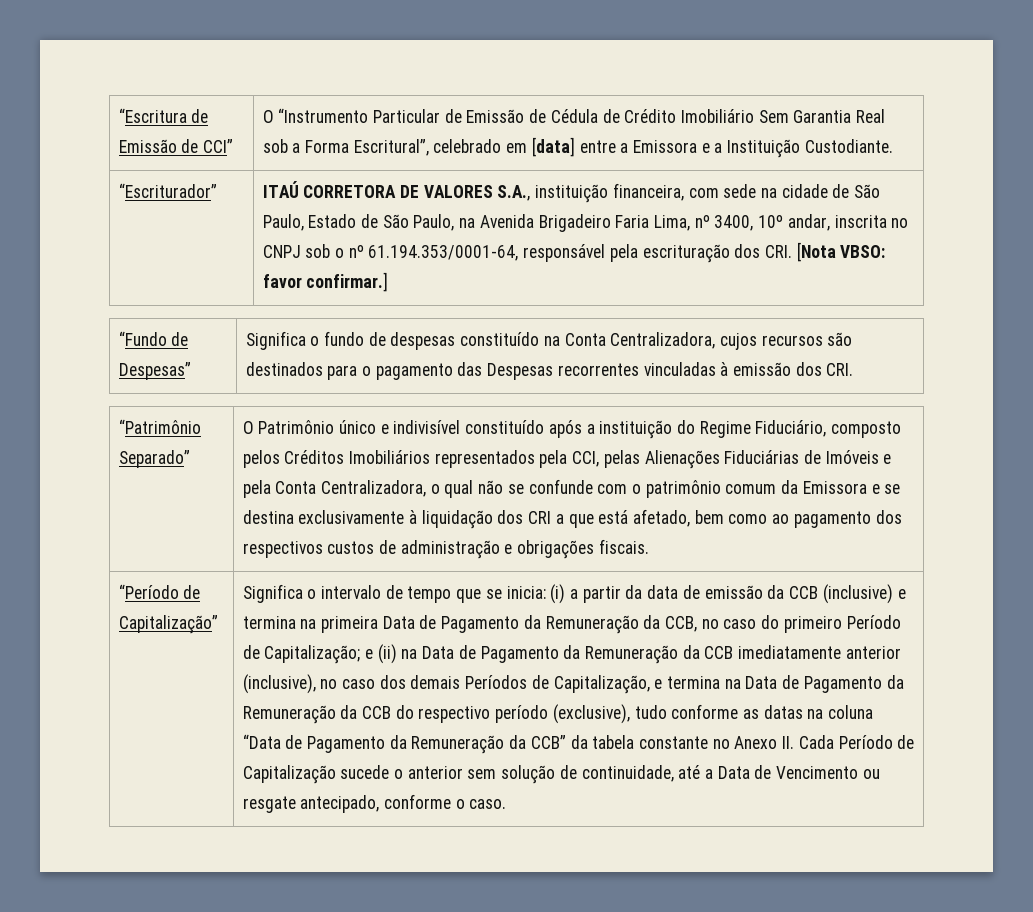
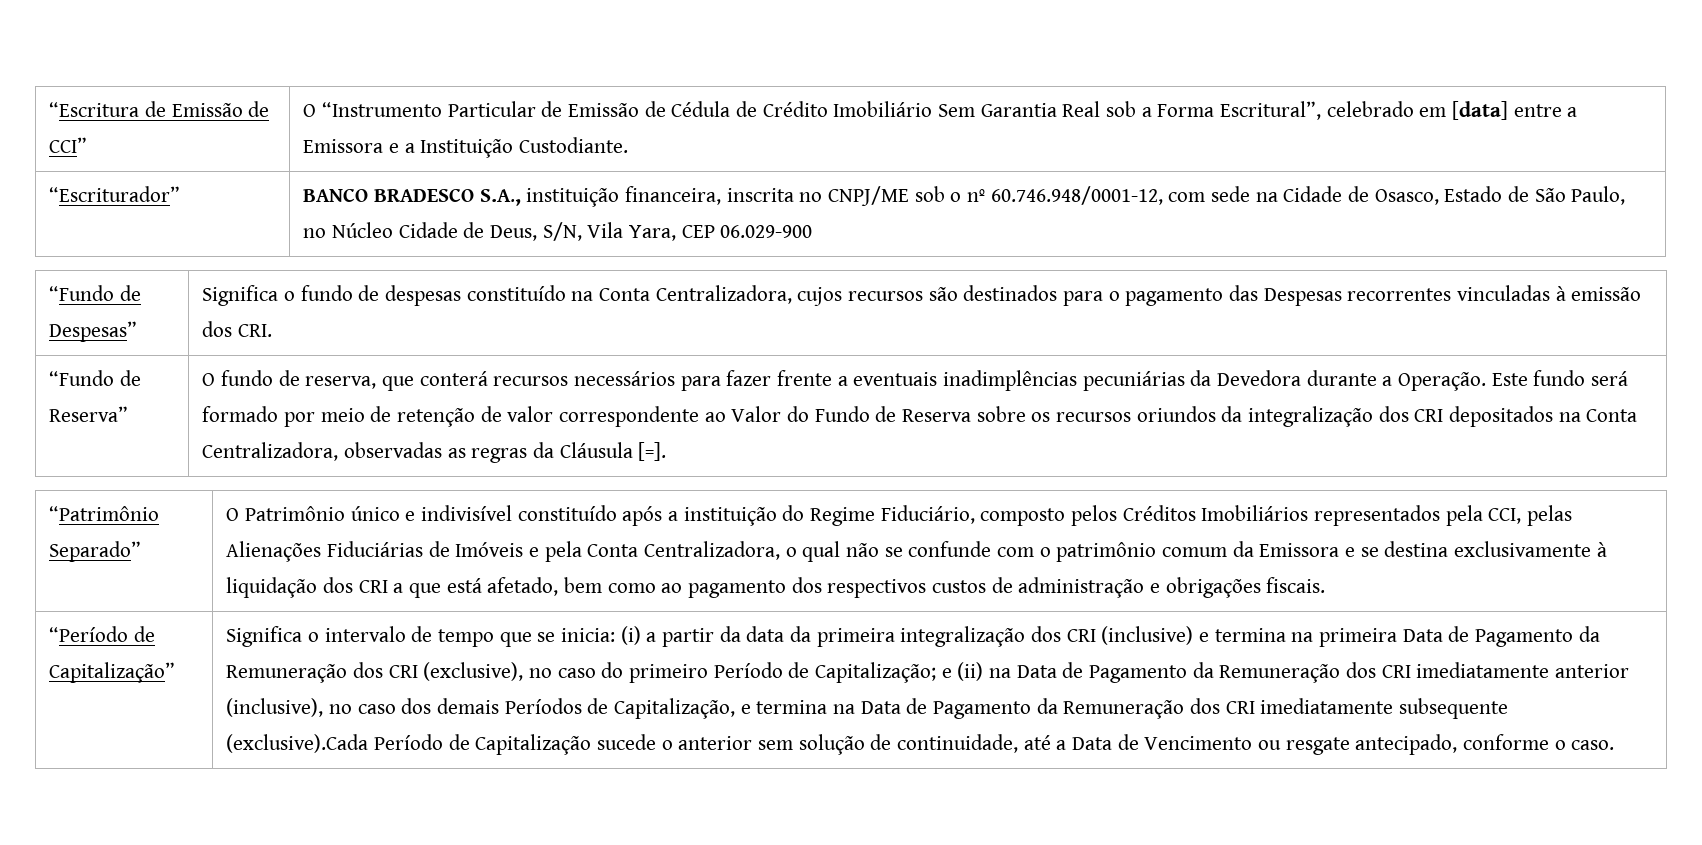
- ITAÚ CORRETORA DE VALORES S.A., instituição financeira, com sede na cidade de São Paulo, Estado de São Paulo, na Avenida Brigadeiro Faria Lima, nº 3400, 10º andar, inscrita no CNPJ sob o nº 61.194.353/0001-64, responsável pela escrituração dos CRI. [Nota VBSO: favor confirmar.]
+ BANCO BRADESCO S.A., instituição financeira, inscrita no CNPJ/ME sob o nº 60.746.948/0001-12, com sede na Cidade de Osasco, Estado de São Paulo, no Núcleo Cidade de Deus, S/N, Vila Yara, CEP 06.029-900
+ “Fundo de Reserva” | O fundo de reserva, que conterá recursos necessários para fazer frente a eventuais inadimplências pecuniárias da Devedora durante a Operação. Este fundo será formado por meio de retenção de valor correspondente ao Valor do Fundo de Reserva sobre os recursos oriundos da integralização dos CRI depositados na Conta Centralizadora, observadas as regras da Cláusula [=].
- (i) a partir da data de emissão da CCB (inclusive) e termina na primeira Data de Pagamento da Remuneração da CCB, no caso do primeiro Período de Capitalização;
+ (i) a partir da data da primeira integralização dos CRI (inclusive) e termina na primeira Data de Pagamento da Remuneração dos CRI (exclusive), no caso do primeiro Período de Capitalização;
- e (ii) na Data de Pagamento da Remuneração da CCB imediatamente anterior (inclusive), no caso dos demais Períodos de Capitalização, e termina na Data de Pagamento da Remuneração da CCB do respectivo período (exclusive), tudo conforme as datas na coluna “Data de Pagamento da Remuneração da CCB” da tabela constante no Anexo II. Cada Período de Capitalização sucede o anterior sem solução de continuidade, até a Data de Vencimento ou resgate antecipado, conforme o caso.
+ e (ii) na Data de Pagamento da Remuneração dos CRI imediatamente anterior (inclusive), no caso dos demais Períodos de Capitalização, e termina na Data de Pagamento da Remuneração dos CRI imediatamente subsequente (exclusive).Cada Período de Capitalização sucede o anterior sem solução de continuidade, até a Data de Vencimento ou resgate antecipado, conforme o caso.

